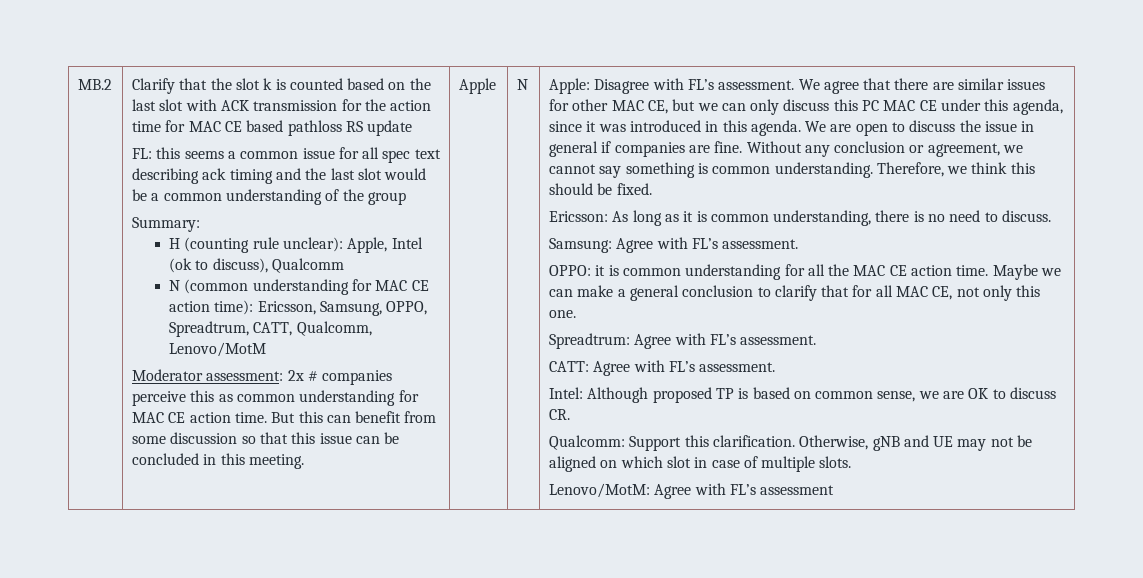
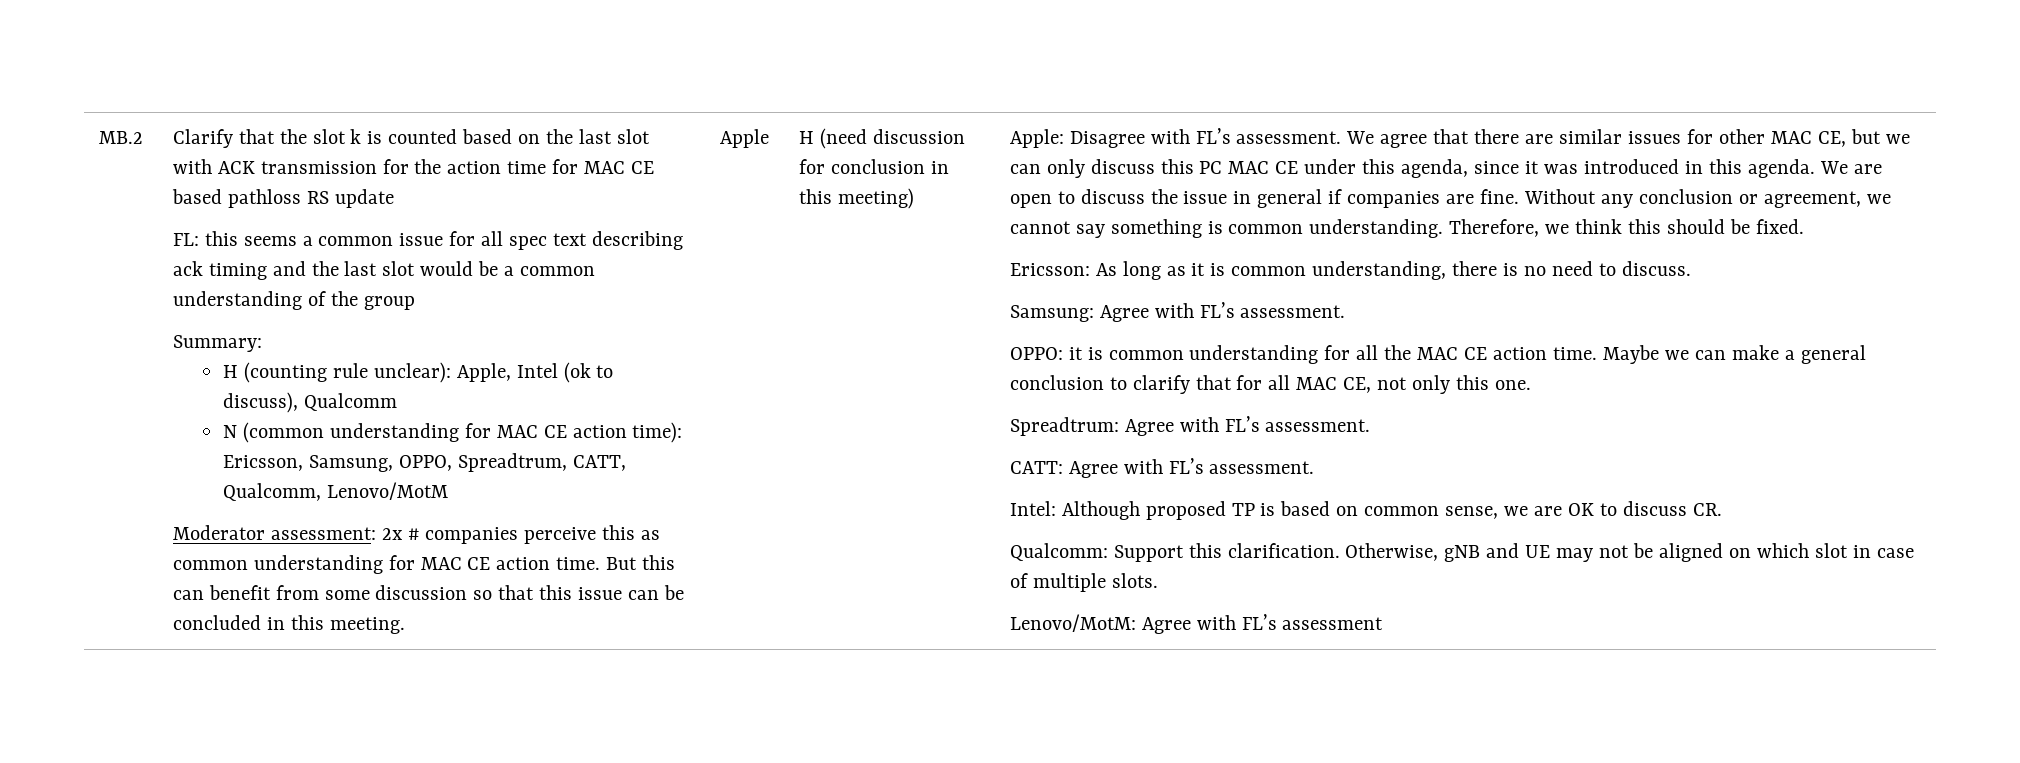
- Apple | N
+ Apple | H (need discussion for conclusion in this meeting)

